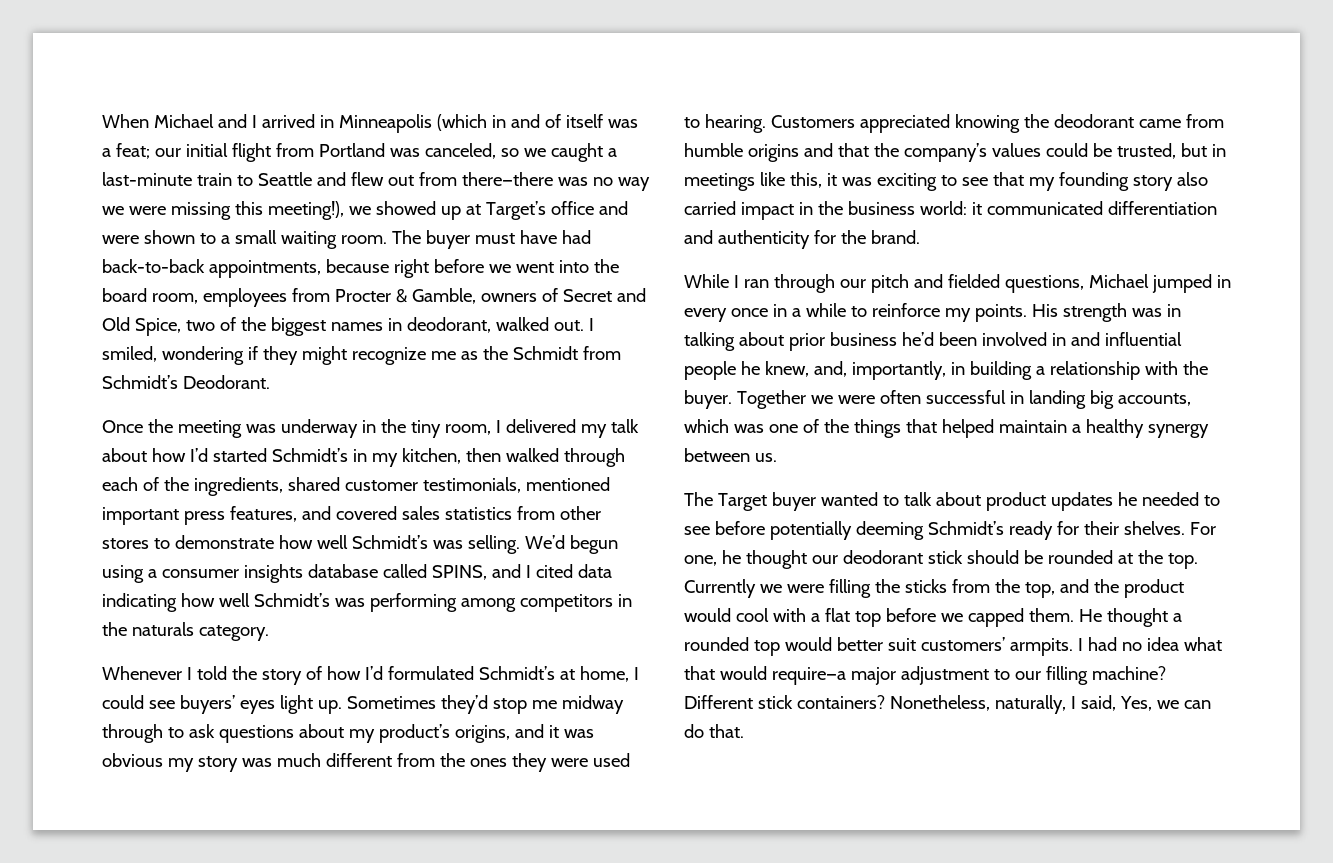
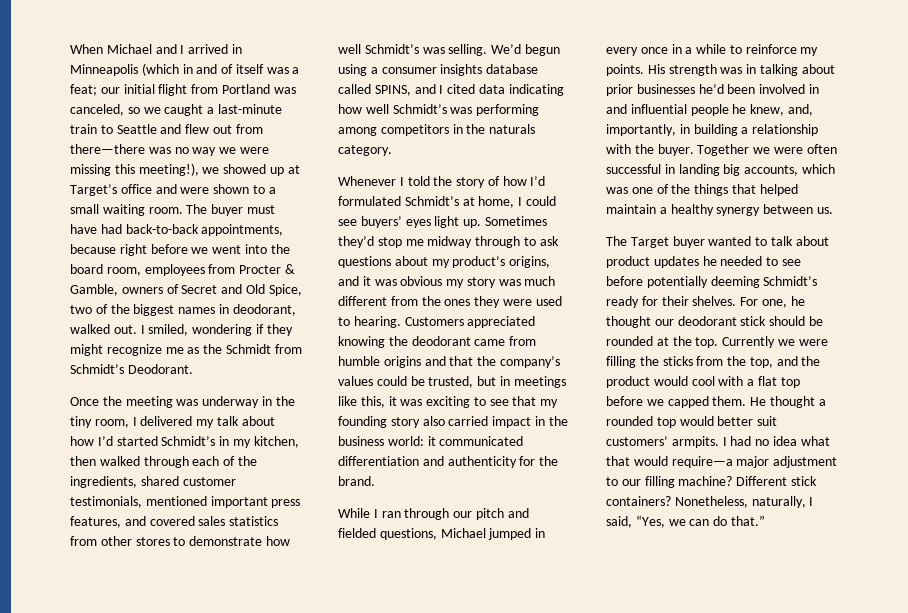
- His strength was in talking about prior business he’d been involved in and influential people he knew, and, importantly, in building a relationship with the buyer.
+ His strength was in talking about prior businesses he’d been involved in and influential people he knew, and, importantly, in building a relationship with the buyer.
- Nonetheless, naturally, I said, Yes, we can do that.
+ Nonetheless, naturally, I said, “Yes, we can do that.”

